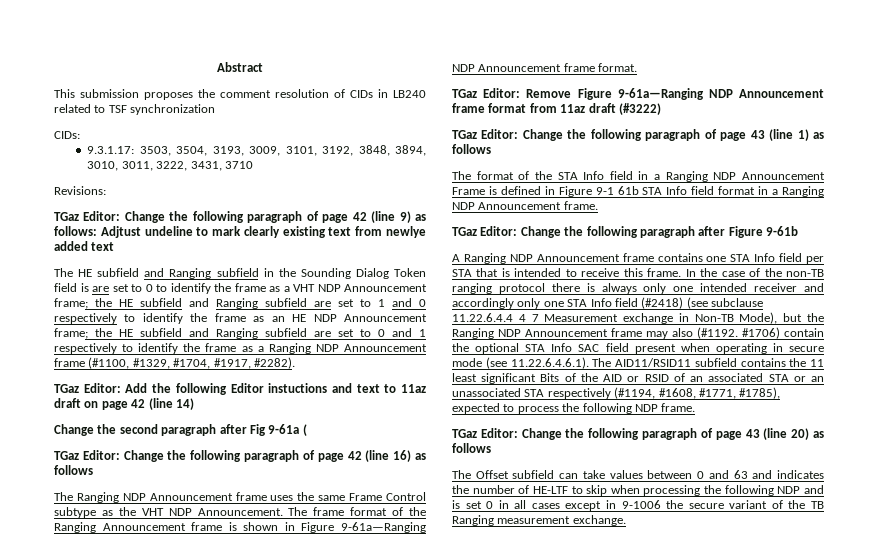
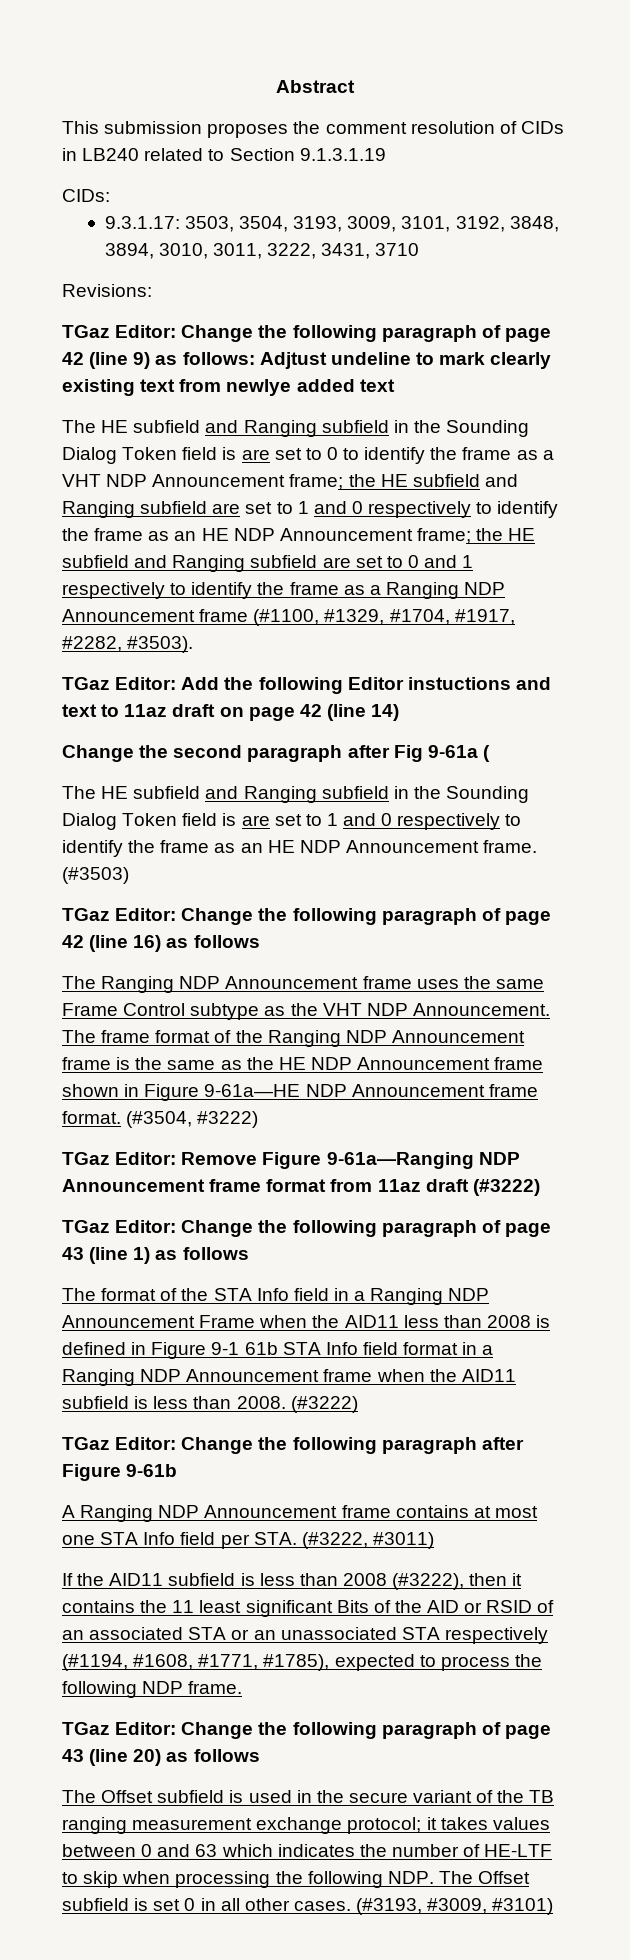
- This submission proposes the comment resolution of CIDs in LB240 related to TSF synchronization
+ This submission proposes the comment resolution of CIDs in LB240 related to Section 9.1.3.1.19
- the HE subfield and Ranging subfield are set to 0 and 1 respectively to identify the frame as a Ranging NDP Announcement frame (#1100, #1329, #1704, #1917, #2282).
+ the HE subfield and Ranging subfield are set to 0 and 1 respectively to identify the frame as a Ranging NDP Announcement frame (#1100, #1329, #1704, #1917, #2282, #3503).
+ The HE subfield and Ranging subfield in the Sounding Dialog Token field is are set to 1 and 0 respectively to identify the frame as an HE NDP Announcement frame. (#3503)
- The frame format of the Ranging Announcement frame is shown in Figure 9-61a—Ranging NDP Announcement frame format.
+ The frame format of the Ranging NDP Announcement frame is the same as the HE NDP Announcement frame shown in Figure 9-61a—HE NDP Announcement frame format. (#3504, #3222)
- The format of the STA Info field in a Ranging NDP Announcement Frame is defined in Figure 9-1 61b STA Info field format in a Ranging NDP Announcement frame.
+ The format of the STA Info field in a Ranging NDP Announcement Frame when the AID11 less than 2008 is defined in Figure 9-1 61b STA Info field format in a Ranging NDP Announcement frame when the AID11 subfield is less than 2008. (#3222)
- A Ranging NDP Announcement frame contains one STA Info field per STA that is intended to receive this frame. In the case of the non-TB ranging protocol there is always only one intended receiver and accordingly only one STA Info field (#2418) (see subclause 11.22.6.4.4 4 7 Measurement exchange in Non-TB Mode), but the Ranging NDP Announcement frame may also (#1192. #1706) contain the optional STA Info SAC field present when operating in secure mode (see 11.22.6.4.6.1). The AID11/RSID11 subfield contains the 11 least significant Bits of the AID or RSID of an associated STA or an unassociated STA respectively (#1194, #1608, #1771, #1785), expected to process the following NDP frame.
+ A Ranging NDP Announcement frame contains at most one STA Info field per STA. (#3222, #3011)
+ If the AID11 subfield is less than 2008 (#3222), then it contains the 11 least significant Bits of the AID or RSID of an associated STA or an unassociated STA respectively (#1194, #1608, #1771, #1785), expected to process the following NDP frame.
- The Offset subfield can take values between 0 and 63 and indicates the number of HE-LTF to skip when processing the following NDP and is set 0 in all cases except in 9-1006 the secure variant of the TB Ranging measurement exchange.
+ The Offset subfield is used in the secure variant of the TB ranging measurement exchange protocol; it takes values between 0 and 63 which indicates the number of HE-LTF to skip when processing the following NDP. The Offset subfield is set 0 in all other cases. (#3193, #3009, #3101)

